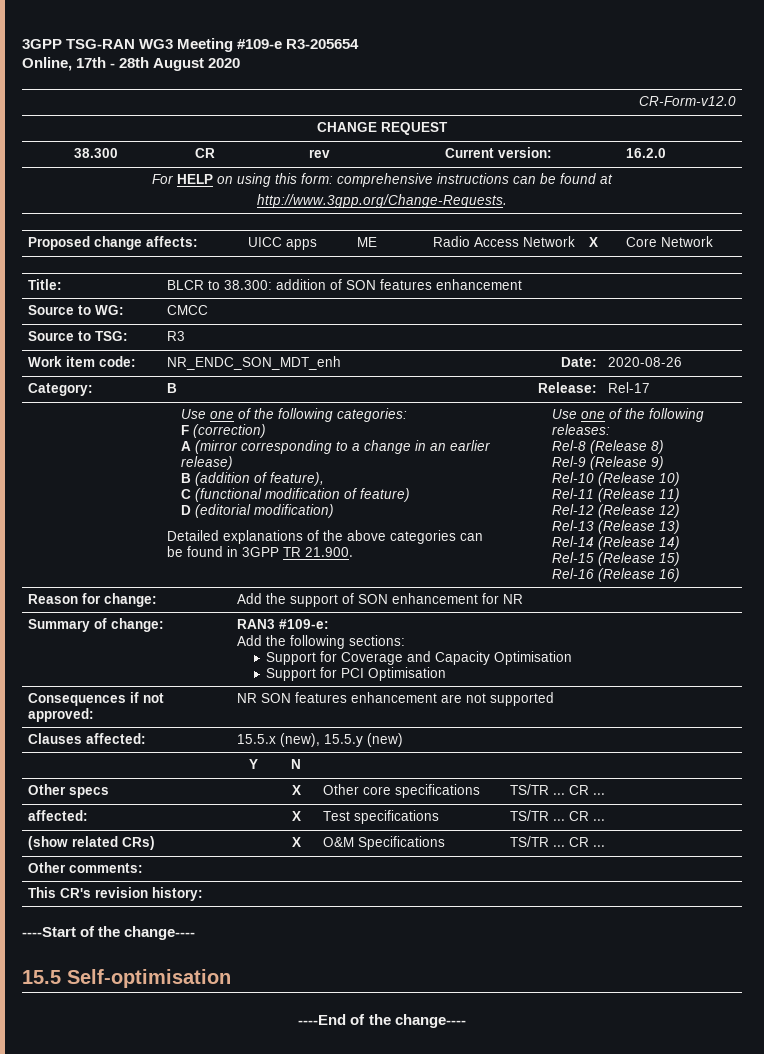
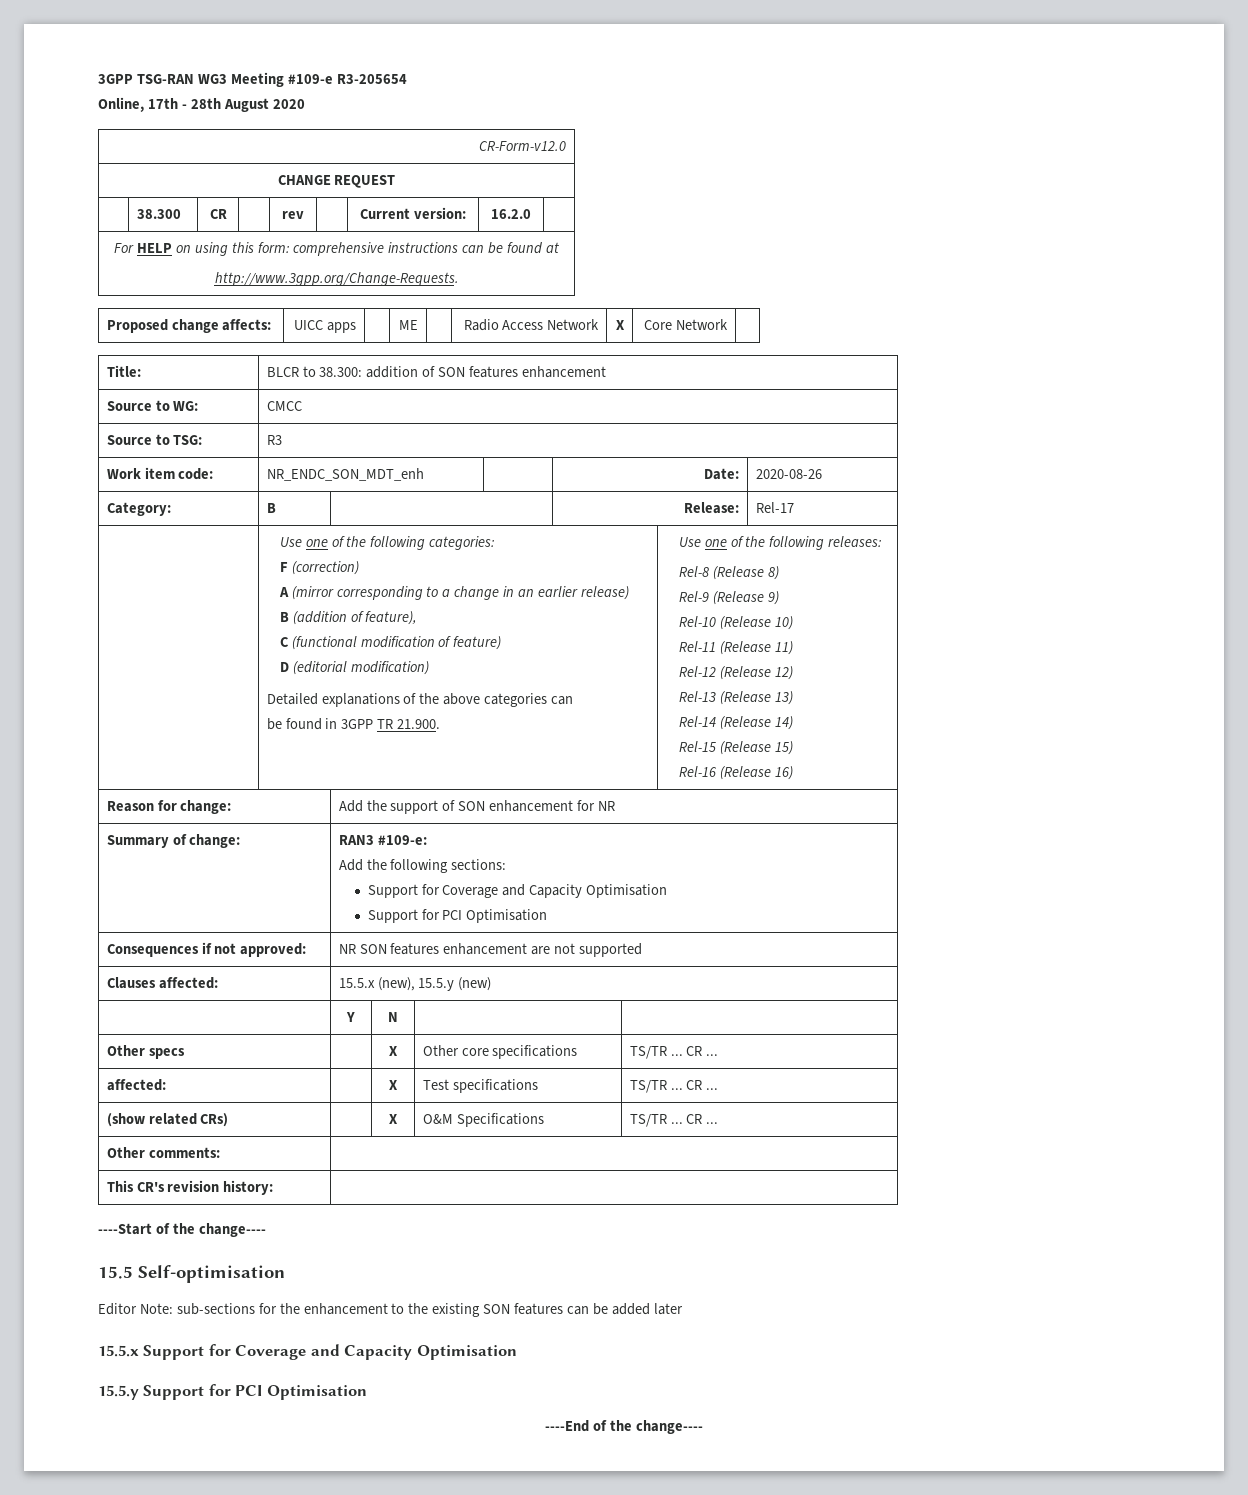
+ Editor Note: sub-sections for the enhancement to the existing SON features can be added later
+ 15.5.x Support for Coverage and Capacity Optimisation
+ 15.5.y Support for PCI Optimisation

